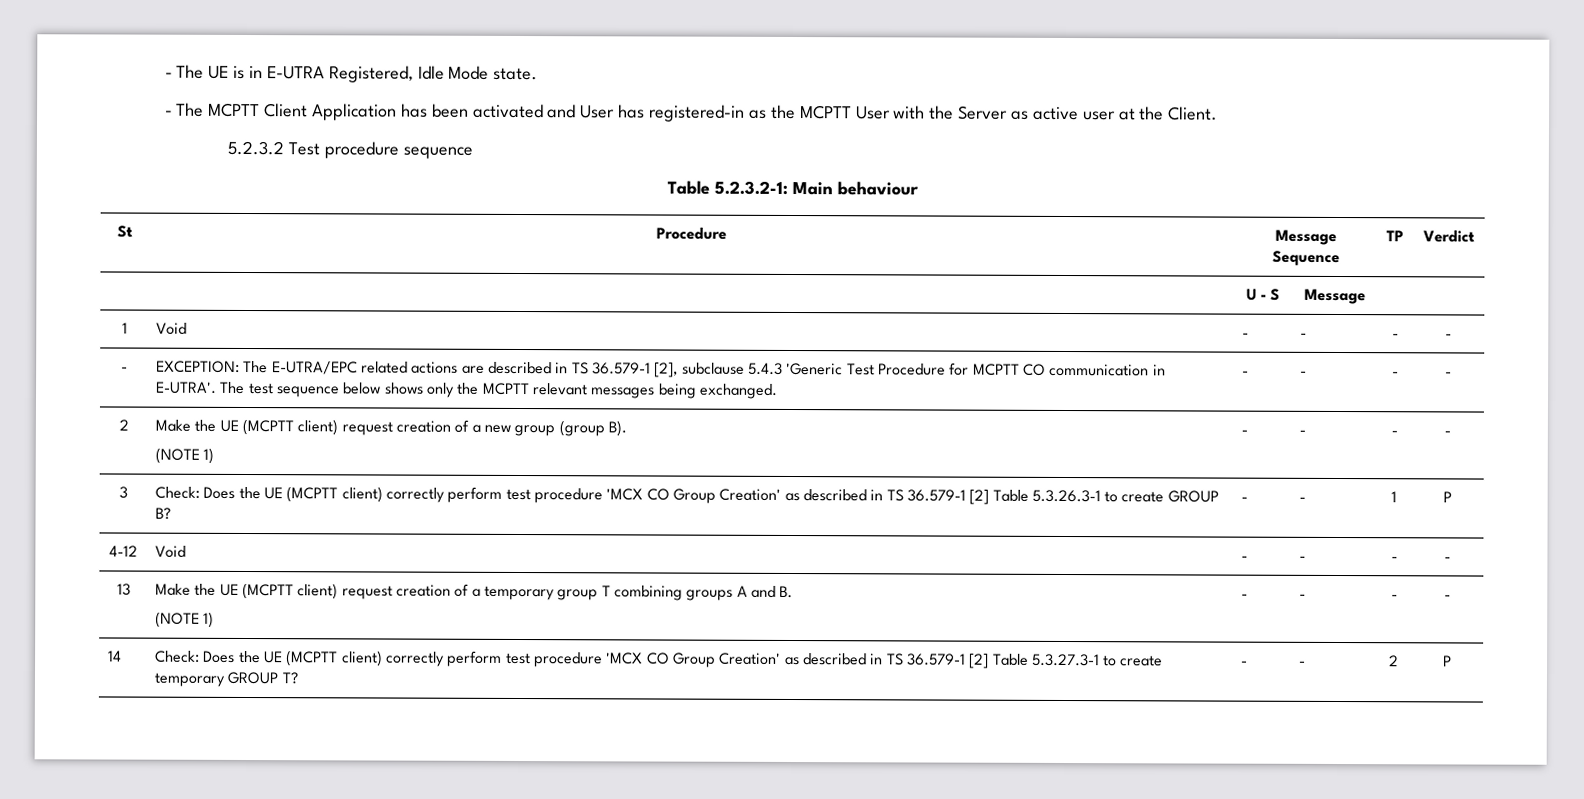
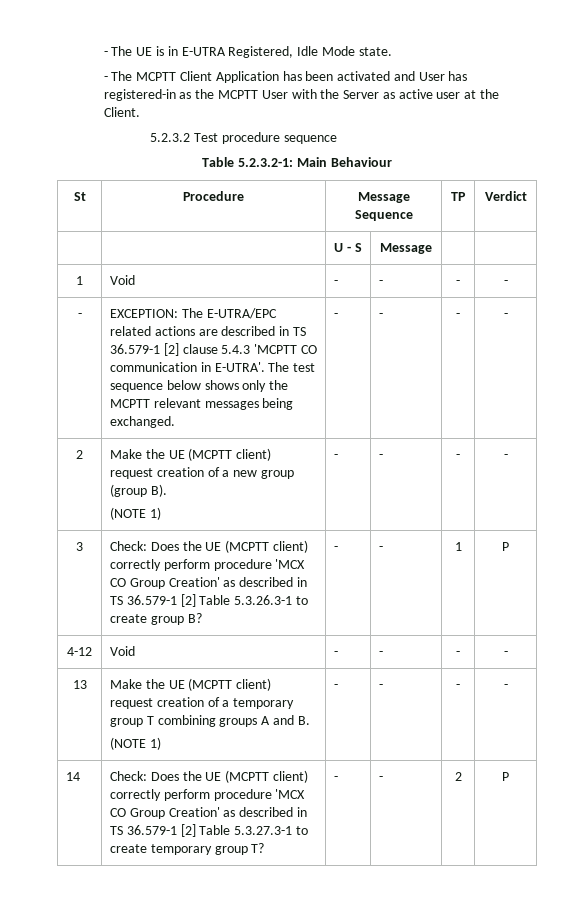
- Table 5.2.3.2-1: Main behaviour
+ Table 5.2.3.2-1: Main Behaviour
- - | EXCEPTION: The E-UTRA/EPC related actions are described in TS 36.579-1 [2], subclause 5.4.3 'Generic Test Procedure for MCPTT CO communication in E-UTRA'. The test sequence below shows only the MCPTT relevant messages being exchanged. | - | - | - | -
+ - | EXCEPTION: The E-UTRA/EPC related actions are described in TS 36.579-1 [2] clause 5.4.3 'MCPTT CO communication in E-UTRA'. The test sequence below shows only the MCPTT relevant messages being exchanged. | - | - | - | -
- 3 | Check: Does the UE (MCPTT client) correctly perform test procedure 'MCX CO Group Creation' as described in TS 36.579-1 [2] Table 5.3.26.3-1 to create GROUP B? | - | - | 1 | P
+ 3 | Check: Does the UE (MCPTT client) correctly perform procedure 'MCX CO Group Creation' as described in TS 36.579-1 [2] Table 5.3.26.3-1 to create group B? | - | - | 1 | P
- 14 | Check: Does the UE (MCPTT client) correctly perform test procedure 'MCX CO Group Creation' as described in TS 36.579-1 [2] Table 5.3.27.3-1 to create temporary GROUP T? | - | - | 2 | P
+ 14 | Check: Does the UE (MCPTT client) correctly perform procedure 'MCX CO Group Creation' as described in TS 36.579-1 [2] Table 5.3.27.3-1 to create temporary group T? | - | - | 2 | P

